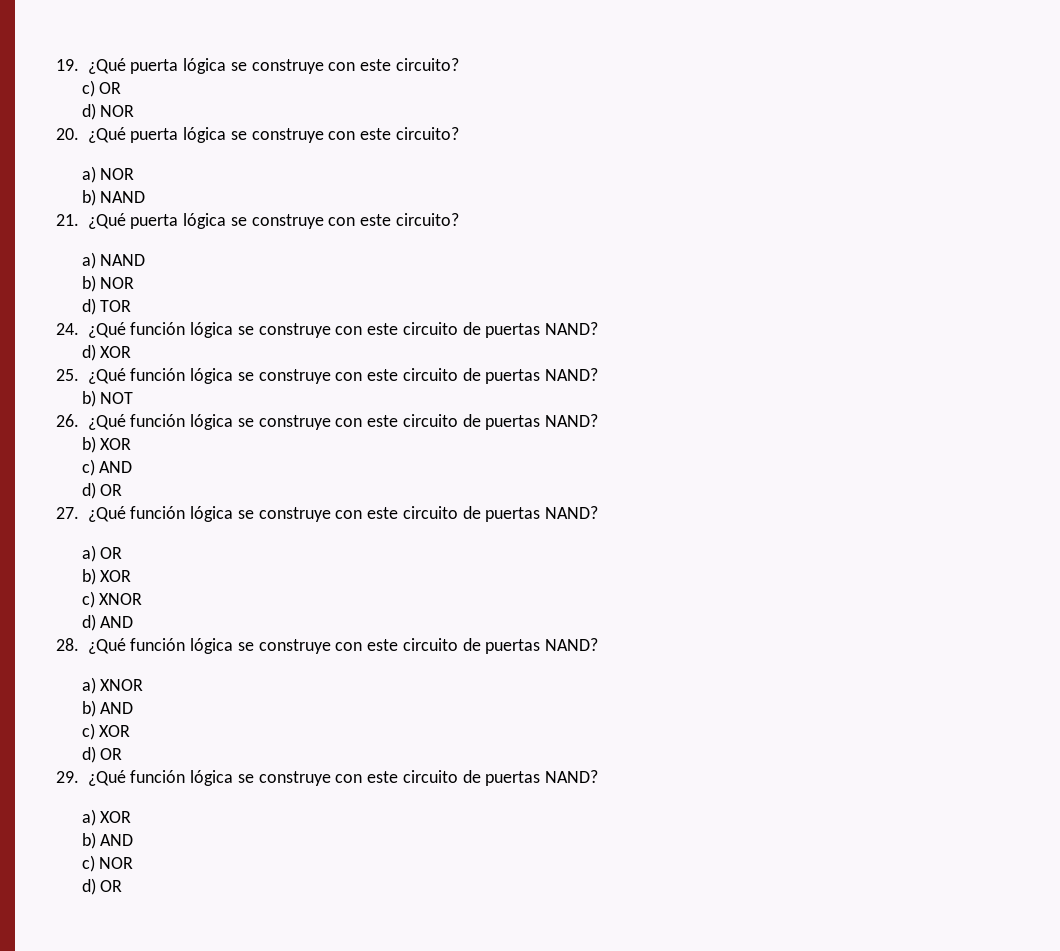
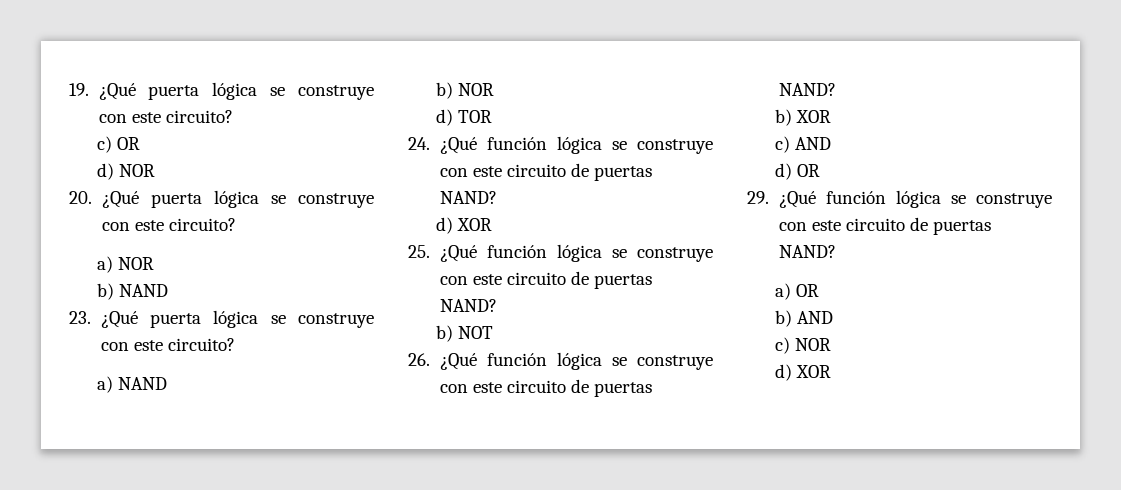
- 21. ¿Qué puerta lógica se construye con este circuito?
+ 23. ¿Qué puerta lógica se construye con este circuito?
- 27. ¿Qué función lógica se construye con este circuito de puertas NAND?
+ 29. ¿Qué función lógica se construye con este circuito de puertas NAND?
  a) OR
- b) XOR
- c) XNOR
- d) AND
- 28. ¿Qué función lógica se construye con este circuito de puertas NAND?
- a) XNOR
- b) AND
- c) XOR
- d) OR
- 29. ¿Qué función lógica se construye con este circuito de puertas NAND?
- a) XOR
  c) NOR
- d) OR
+ d) XOR

